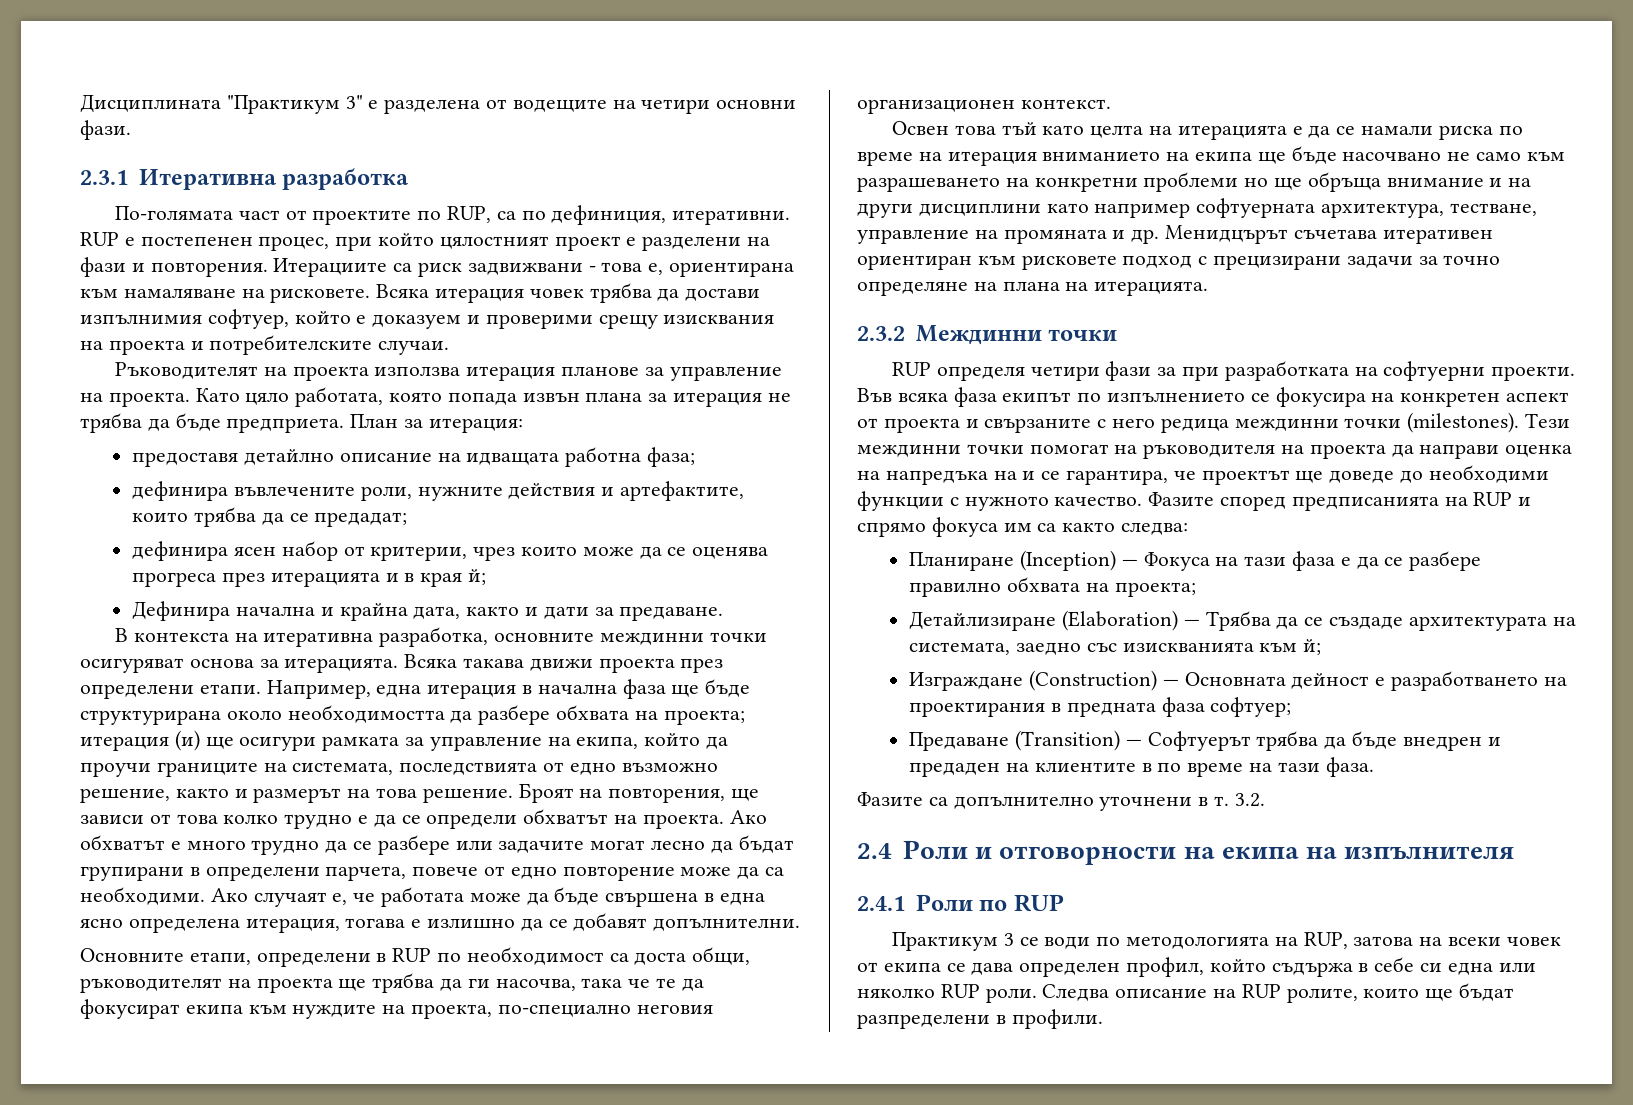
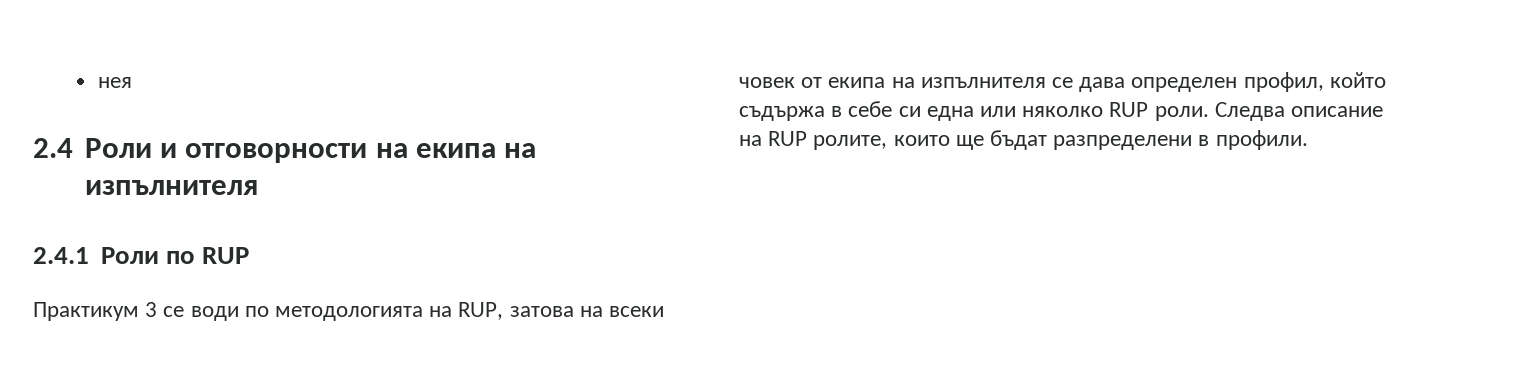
- Дисциплината "Практикум 3" е разделена от водещите на четири основни фази.
- 2.3.1 Итеративна разработка
- По-голямата част от проектите по RUP, са по дефиниция, итеративни. RUP е постепенен процес, при който цялостният проект е разделени на фази и повторения. Итерациите са риск задвижвани - това е, ориентирана към намаляване на рисковете. Всяка итерация човек трябва да достави изпълнимия софтуер, който е доказуем и проверими срещу изисквания на проекта и потребителските случаи.
- Ръководителят на проекта използва итерация планове за управление на проекта. Като цяло работата, която попада извън плана за итерация не трябва да бъде предприета. План за итерация:
- предоставя детайлно описание на идващата работна фаза;
- дефинира въвлечените роли, нужните действия и артефактите, които трябва да се предадат;
- дефинира ясен набор от критерии, чрез които може да се оценява прогреса през итерацията и в края й;
- Дефинира начална и крайна дата, както и дати за предаване.
- В контекста на итеративна разработка, основните междинни точки осигуряват основа за итерацията. Всяка такава движи проекта през определени етапи. Например, една итерация в начална фаза ще бъде структурирана около необходимостта да разбере обхвата на проекта; итерация (и) ще осигури рамката за управление на екипа, който да проучи границите на системата, последствията от едно възможно решение, както и размерът на това решение. Броят на повторения, ще зависи от това колко трудно е да се определи обхватът на проекта. Ако обхватът е много трудно да се разбере или задачите могат лесно да бъдат групирани в определени парчета, повече от едно повторение може да са необходими. Ако случаят е, че работата може да бъде свършена в една ясно определена итерация, тогава е излишно да се добавят допълнителни.
- Основните етапи, определени в RUP по необходимост са доста общи, ръководителят на проекта ще трябва да ги насочва, така че те да фокусират екипа към нуждите на проекта, по-специално неговия организационен контекст.
- Освен това тъй като целта на итерацията е да се намали риска по време на итерация вниманието на екипа ще бъде насочвано не само към разрашеването на конкретни проблеми но ще обръща внимание и на други дисциплини като например софтуерната архитектура, тестване, управление на промяната и др. Менидцърът съчетава итеративен ориентиран към рисковете подход с прецизирани задачи за точно определяне на плана на итерацията.
- 2.3.2 Междинни точки
- RUP определя четири фази за при разработката на софтуерни проекти. Във всяка фаза екипът по изпълнението се фокусира на конкретен аспект от проекта и свързаните с него редица междинни точки (milestones). Тези междинни точки помогат на ръководителя на проекта да направи оценка на напредъка на и се гарантира, че проектът ще доведе до необходими функции с нужното качество. Фазите според предписанията на RUP и спрямо фокуса им са както следва:
- Планиране (Inception) — Фокуса на тази фаза е да се разбере правилно обхвата на проекта;
- Детайлизиране (Elaboration) — Трябва да се създаде архитектурата на системата, заедно със изискванията към й;
- Изграждане (Construction) — Основната дейност е разработването на проектирания в предната фаза софтуер;
- Предаване (Transition) — Софтуерът трябва да бъде внедрен и предаден на клиентите в по време на тази фаза.
- Фазите са допълнително уточнени в т. 3.2.
+ нея
- Практикум 3 се води по методологията на RUP, затова на всеки човек от екипа се дава определен профил, който съдържа в себе си една или няколко RUP роли.
+ Практикум 3 се води по методологията на RUP, затова на всеки човек от екипа на изпълнителя се дава определен профил, който съдържа в себе си една или няколко RUP роли.

